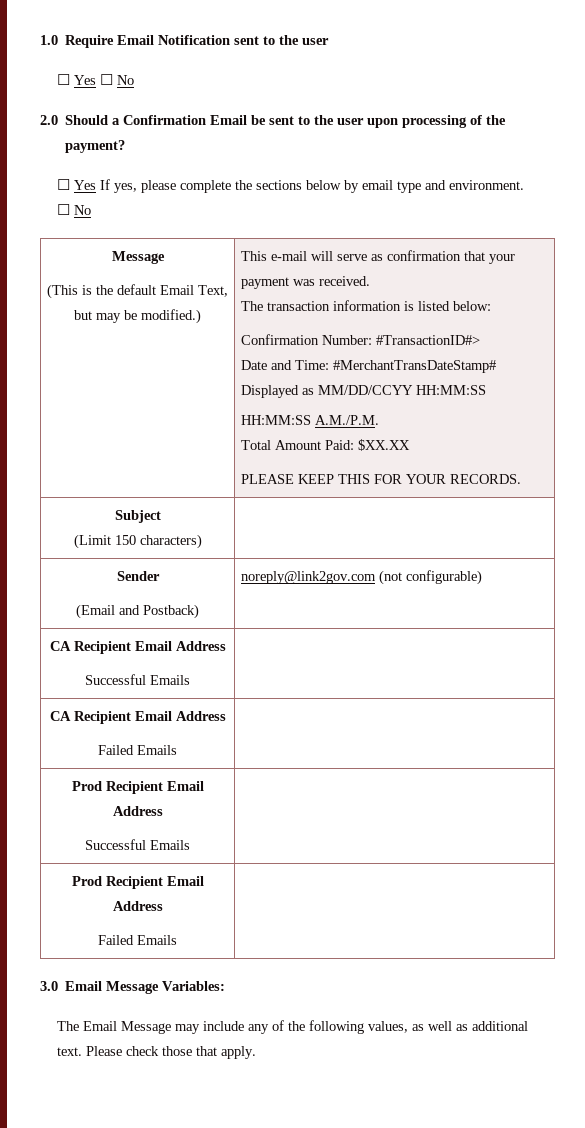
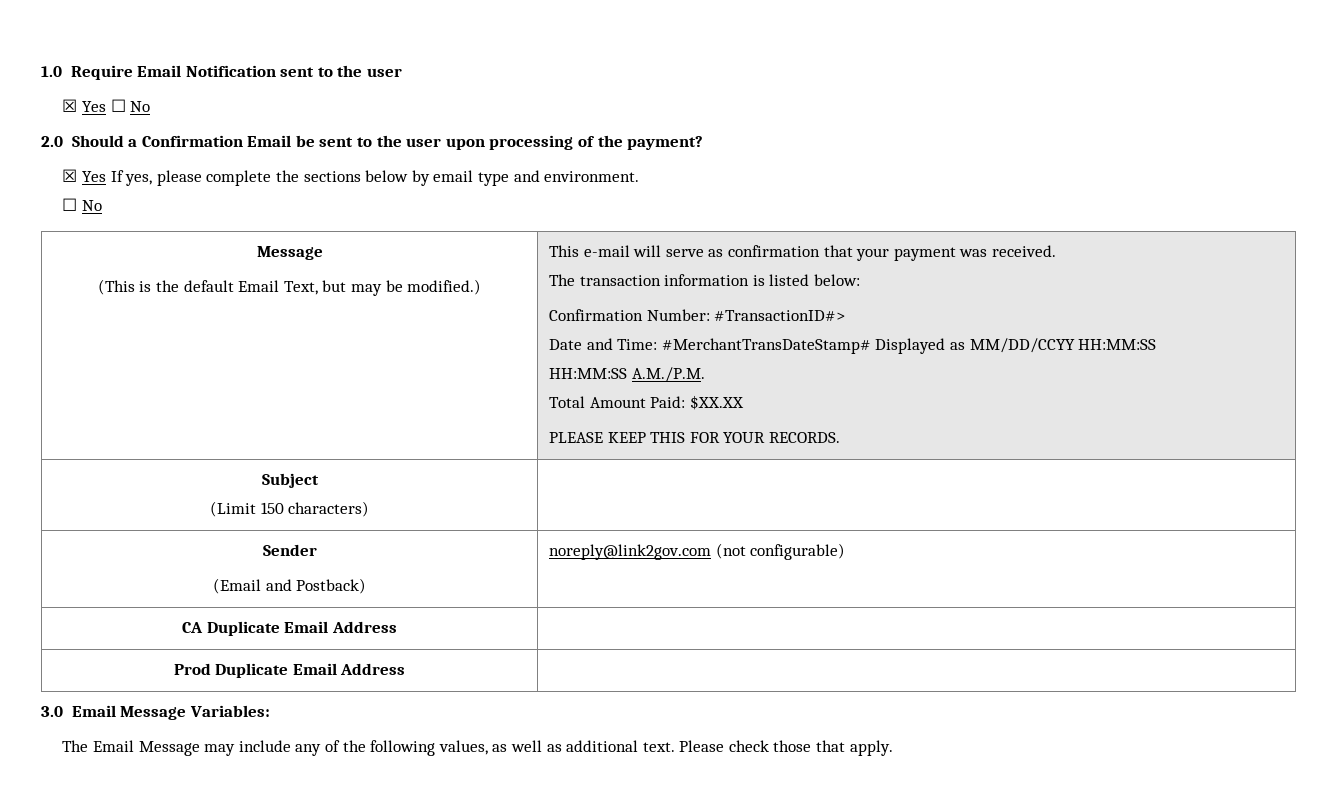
- ☐ Yes ☐ No
+ ☒ Yes ☐ No
- ☐ Yes If yes, please complete the sections below by email type and environment.
+ ☒ Yes If yes, please complete the sections below by email type and environment.
  Sender
  (Email and Postback) | noreply@link2gov.com (not configurable)
- CA Recipient Email Address
- Successful Emails |
- CA Recipient Email Address
- Failed Emails |
- Prod Recipient Email Address
- Successful Emails |
- Prod Recipient Email Address
- Failed Emails |
+ CA Duplicate Email Address |
+ Prod Duplicate Email Address |

